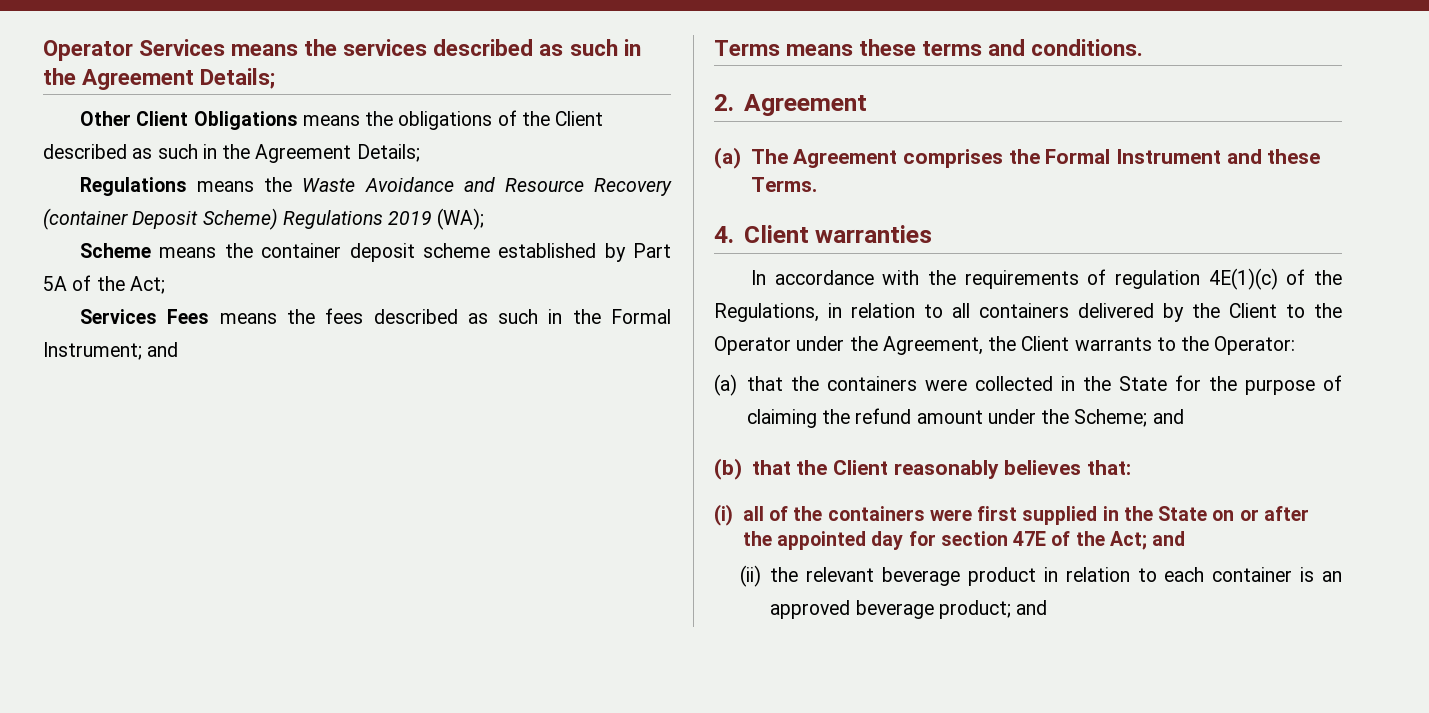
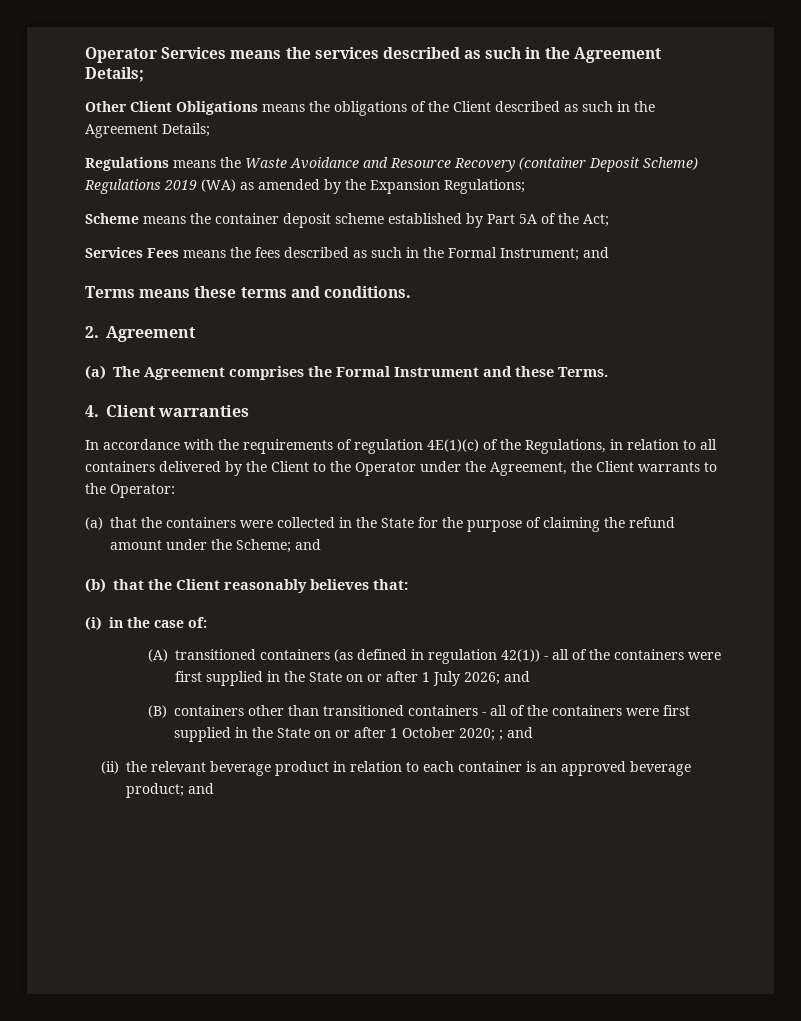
- Regulations means the Waste Avoidance and Resource Recovery (container Deposit Scheme) Regulations 2019 (WA);
+ Regulations means the Waste Avoidance and Resource Recovery (container Deposit Scheme) Regulations 2019 (WA) as amended by the Expansion Regulations;
- (i) all of the containers were first supplied in the State on or after the appointed day for section 47E of the Act; and
+ (i) in the case of:
+ (A) transitioned containers (as defined in regulation 42(1)) - all of the containers were first supplied in the State on or after 1 July 2026; and
+ (B) containers other than transitioned containers - all of the containers were first supplied in the State on or after 1 October 2020; ; and

